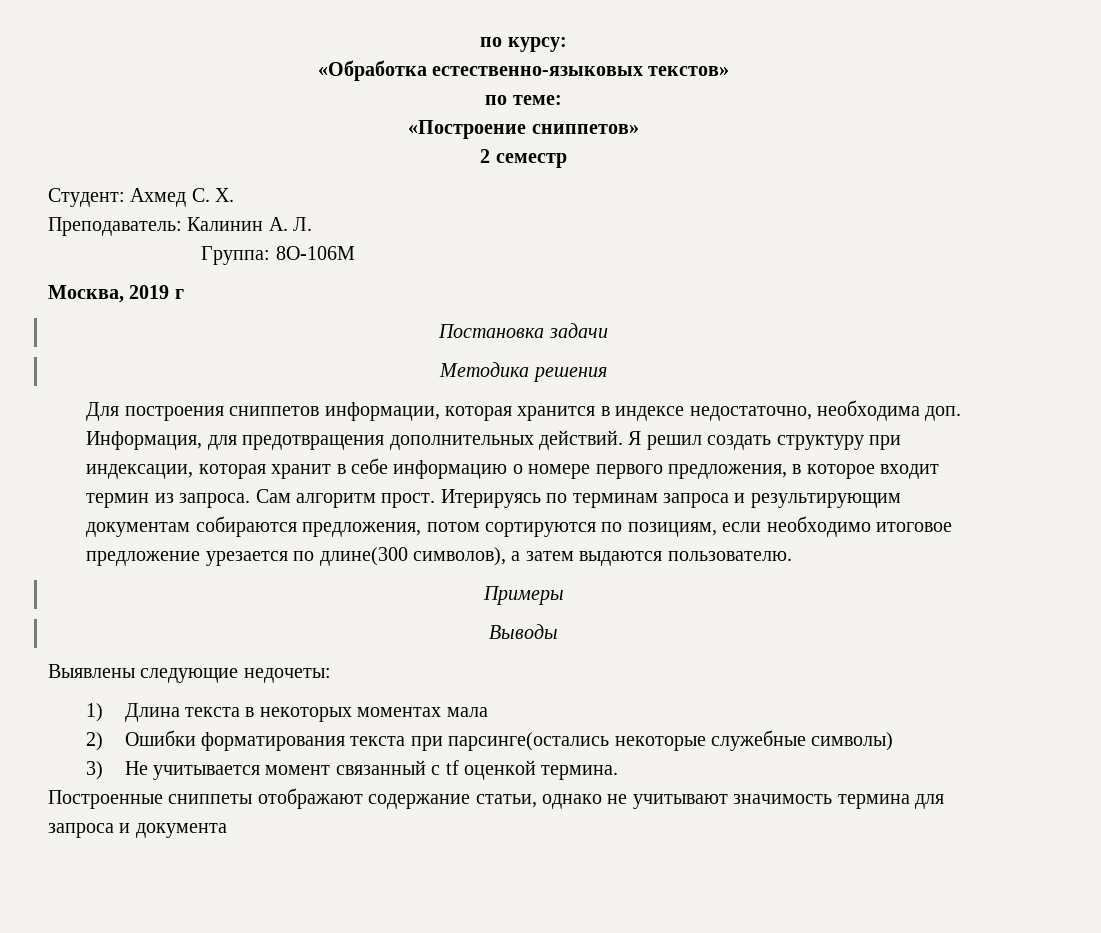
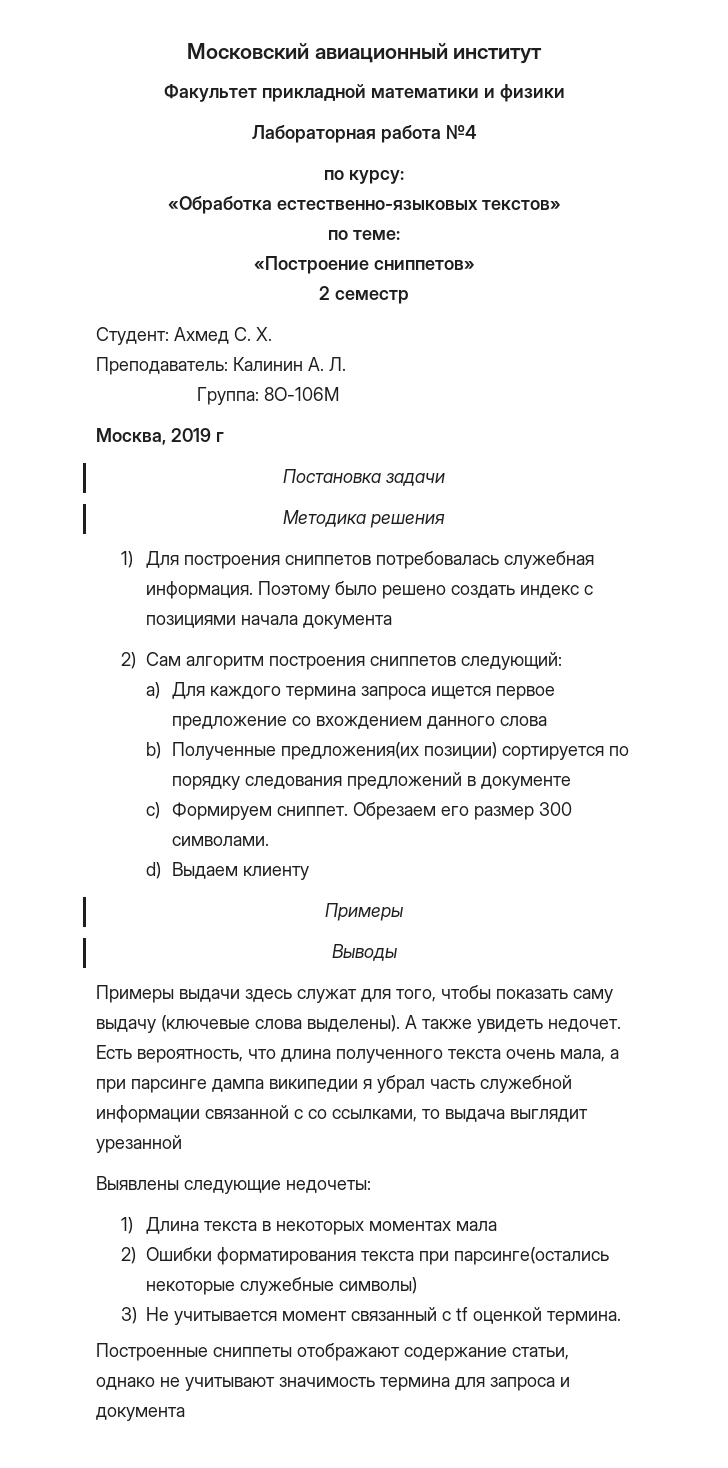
+ Московский авиационный институт
+ Факультет прикладной математики и физики
+ Лабораторная работа №4
- Для построения сниппетов информации, которая хранится в индексе недостаточно, необходима доп. Информация, для предотвращения дополнительных действий. Я решил создать структуру при индексации, которая хранит в себе информацию о номере первого предложения, в которое входит термин из запроса. Сам алгоритм прост. Итерируясь по терминам запроса и результирующим документам собираются предложения, потом сортируются по позициям, если необходимо итоговое предложение урезается по длине(300 символов), а затем выдаются пользователю.
+ 1) Для построения сниппетов потребовалась служебная информация. Поэтому было решено создать индекс с позициями начала документа
+ 2) Сам алгоритм построения сниппетов следующий:
+ a) Для каждого термина запроса ищется первое предложение со вхождением данного слова
+ b) Полученные предложения(их позиции) сортируется по порядку следования предложений в документе
+ c) Формируем сниппет. Обрезаем его размер 300 символами.
+ d) Выдаем клиенту
  Примеры
  Выводы
+ Примеры выдачи здесь служат для того, чтобы показать саму выдачу (ключевые слова выделены). А также увидеть недочет. Есть вероятность, что длина полученного текста очень мала, а при парсинге дампа википедии я убрал часть служебной информации связанной с со ссылками, то выдача выглядит урезанной

